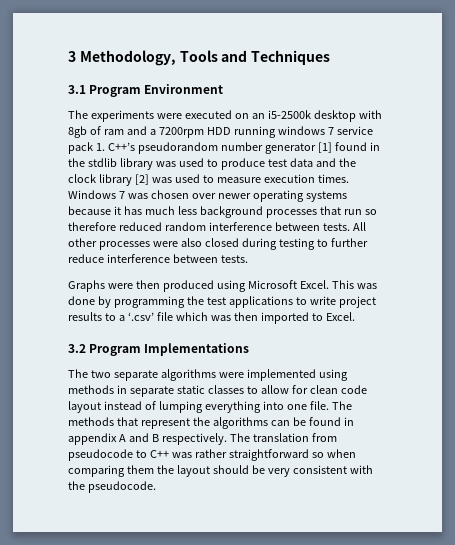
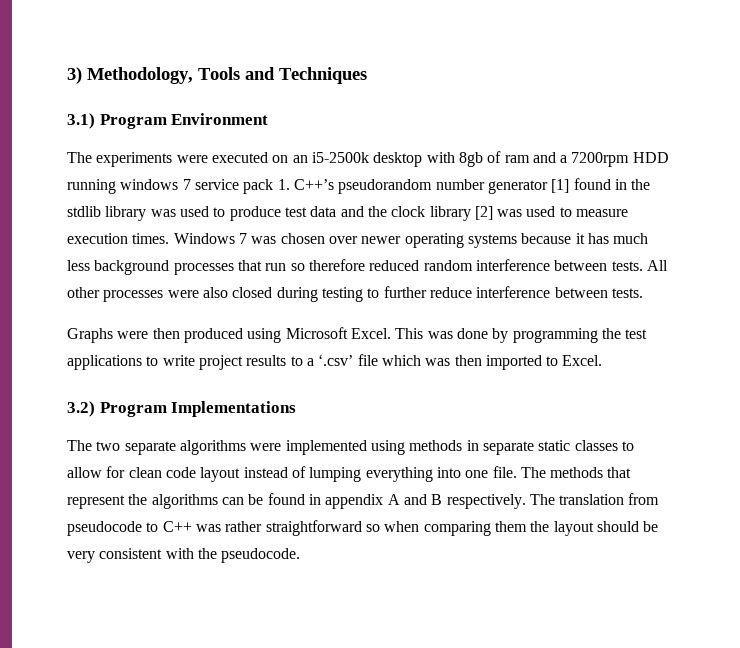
- 3 Methodology, Tools and Techniques
+ 3) Methodology, Tools and Techniques
- 3.1 Program Environment
+ 3.1) Program Environment
- 3.2 Program Implementations
+ 3.2) Program Implementations

